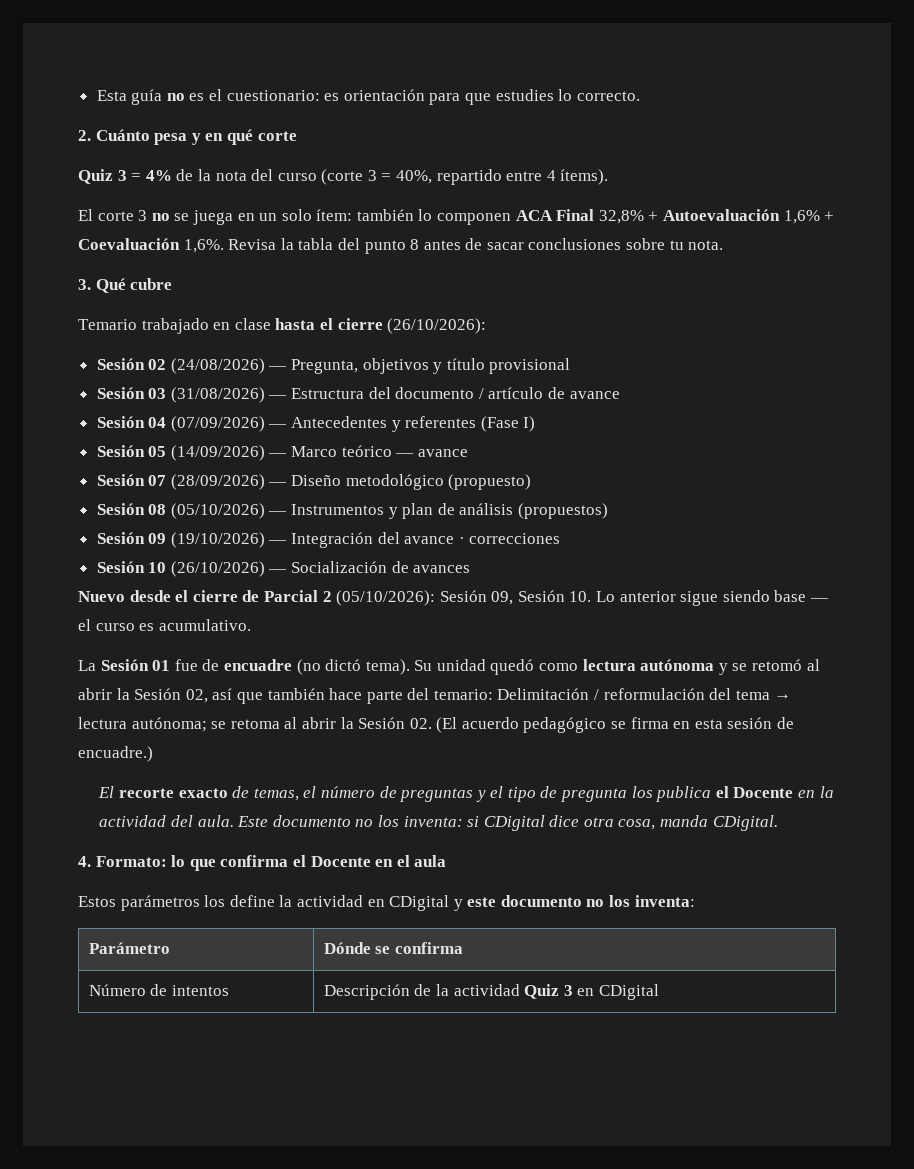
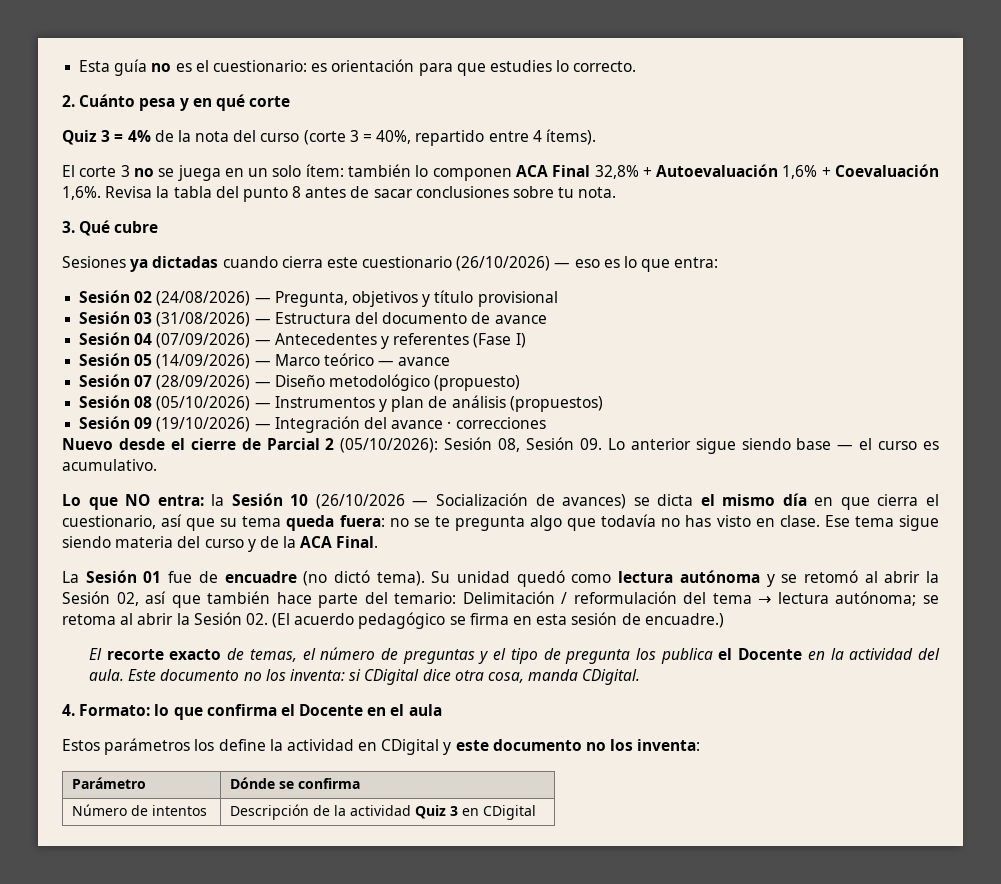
- Temario trabajado en clase hasta el cierre (26/10/2026):
+ Sesiones ya dictadas cuando cierra este cuestionario (26/10/2026) — eso es lo que entra:
- Sesión 03 (31/08/2026) — Estructura del documento / artículo de avance
+ Sesión 03 (31/08/2026) — Estructura del documento de avance
- Sesión 10 (26/10/2026) — Socialización de avances
- Nuevo desde el cierre de Parcial 2 (05/10/2026): Sesión 09, Sesión 10. Lo anterior sigue siendo base — el curso es acumulativo.
+ Nuevo desde el cierre de Parcial 2 (05/10/2026): Sesión 08, Sesión 09. Lo anterior sigue siendo base — el curso es acumulativo.
+ Lo que NO entra: la Sesión 10 (26/10/2026 — Socialización de avances) se dicta el mismo día en que cierra el cuestionario, así que su tema queda fuera: no se te pregunta algo que todavía no has visto en clase. Ese tema sigue siendo materia del curso y de la ACA Final.

